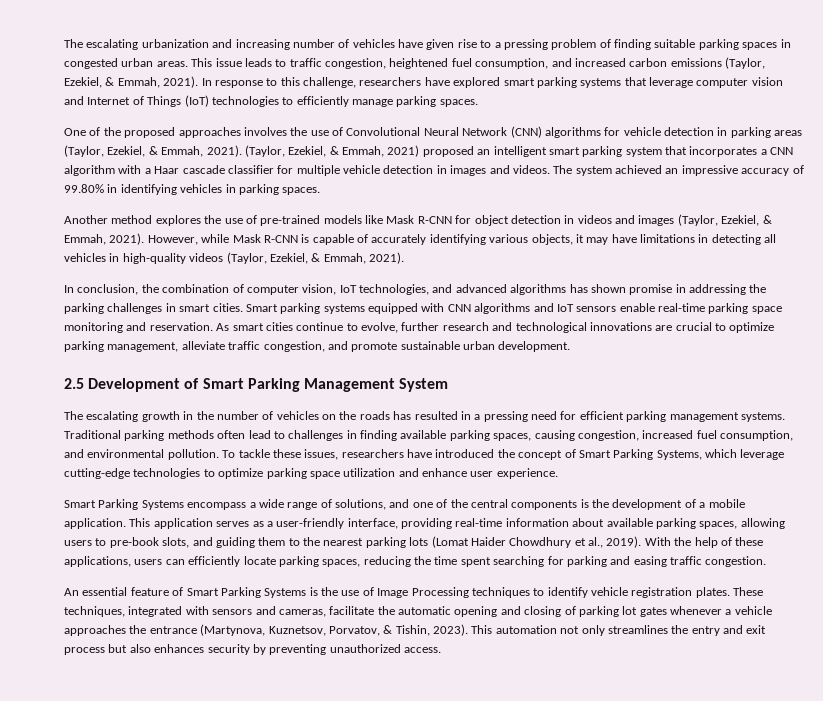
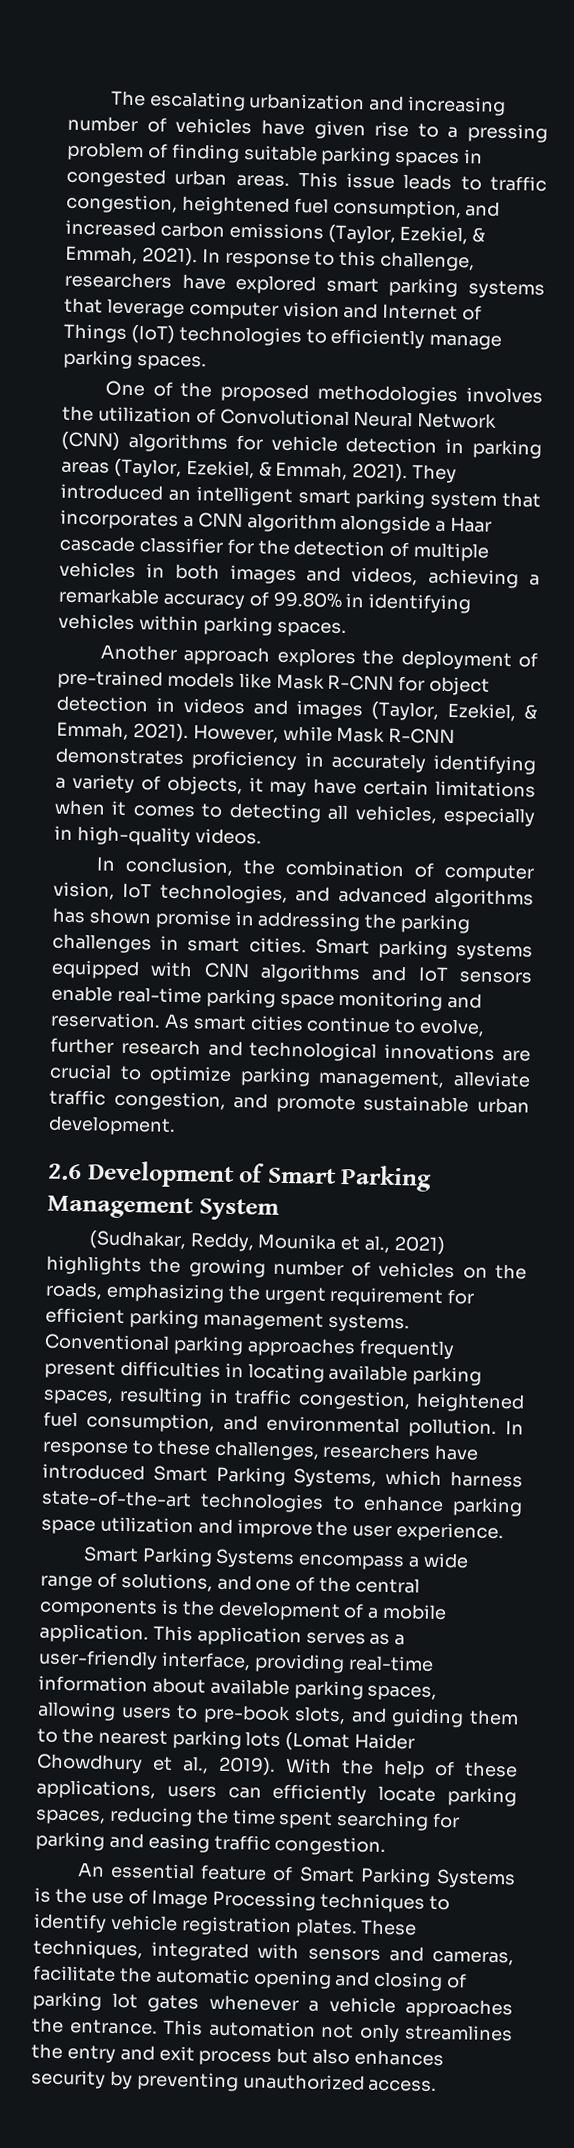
- One of the proposed approaches involves the use of Convolutional Neural Network (CNN) algorithms for vehicle detection in parking areas (Taylor, Ezekiel, & Emmah, 2021).
+ One of the proposed methodologies involves the utilization of Convolutional Neural Network (CNN) algorithms for vehicle detection in parking areas (Taylor, Ezekiel, & Emmah, 2021).
- (Taylor, Ezekiel, & Emmah, 2021) proposed an intelligent smart parking system that incorporates a CNN algorithm with a Haar cascade classifier for multiple vehicle detection in images and videos. The system achieved an impressive accuracy of 99.80% in identifying vehicles in parking spaces.
+ They introduced an intelligent smart parking system that incorporates a CNN algorithm alongside a Haar cascade classifier for the detection of multiple vehicles in both images and videos, achieving a remarkable accuracy of 99.80% in identifying vehicles within parking spaces.
- Another method explores the use of pre-trained models like Mask R-CNN for object detection in videos and images (Taylor, Ezekiel, & Emmah, 2021).
+ Another approach explores the deployment of pre-trained models like Mask R-CNN for object detection in videos and images (Taylor, Ezekiel, & Emmah, 2021).
- However, while Mask R-CNN is capable of accurately identifying various objects, it may have limitations in detecting all vehicles in high-quality videos (Taylor, Ezekiel, & Emmah, 2021).
+ However, while Mask R-CNN demonstrates proficiency in accurately identifying a variety of objects, it may have certain limitations when it comes to detecting all vehicles, especially in high-quality videos.
- 2.5 Development of Smart Parking Management System
+ 2.6 Development of Smart Parking Management System
- The escalating growth in the number of vehicles on the roads has resulted in a pressing need for efficient parking management systems.
+ (Sudhakar, Reddy, Mounika et al., 2021) highlights the growing number of vehicles on the roads, emphasizing the urgent requirement for efficient parking management systems.
- Traditional parking methods often lead to challenges in finding available parking spaces, causing congestion, increased fuel consumption, and environmental pollution.
+ Conventional parking approaches frequently present difficulties in locating available parking spaces, resulting in traffic congestion, heightened fuel consumption, and environmental pollution.
- To tackle these issues, researchers have introduced the concept of Smart Parking Systems, which leverage cutting-edge technologies to optimize parking space utilization and enhance user experience.
+ In response to these challenges, researchers have introduced Smart Parking Systems, which harness state-of-the-art technologies to enhance parking space utilization and improve the user experience.
- These techniques, integrated with sensors and cameras, facilitate the automatic opening and closing of parking lot gates whenever a vehicle approaches the entrance (Martynova, Kuznetsov, Porvatov, & Tishin, 2023).
+ These techniques, integrated with sensors and cameras, facilitate the automatic opening and closing of parking lot gates whenever a vehicle approaches the entrance.

